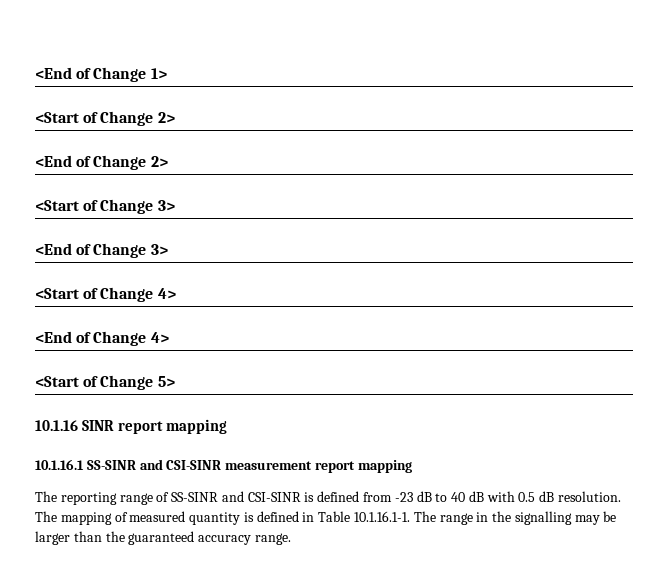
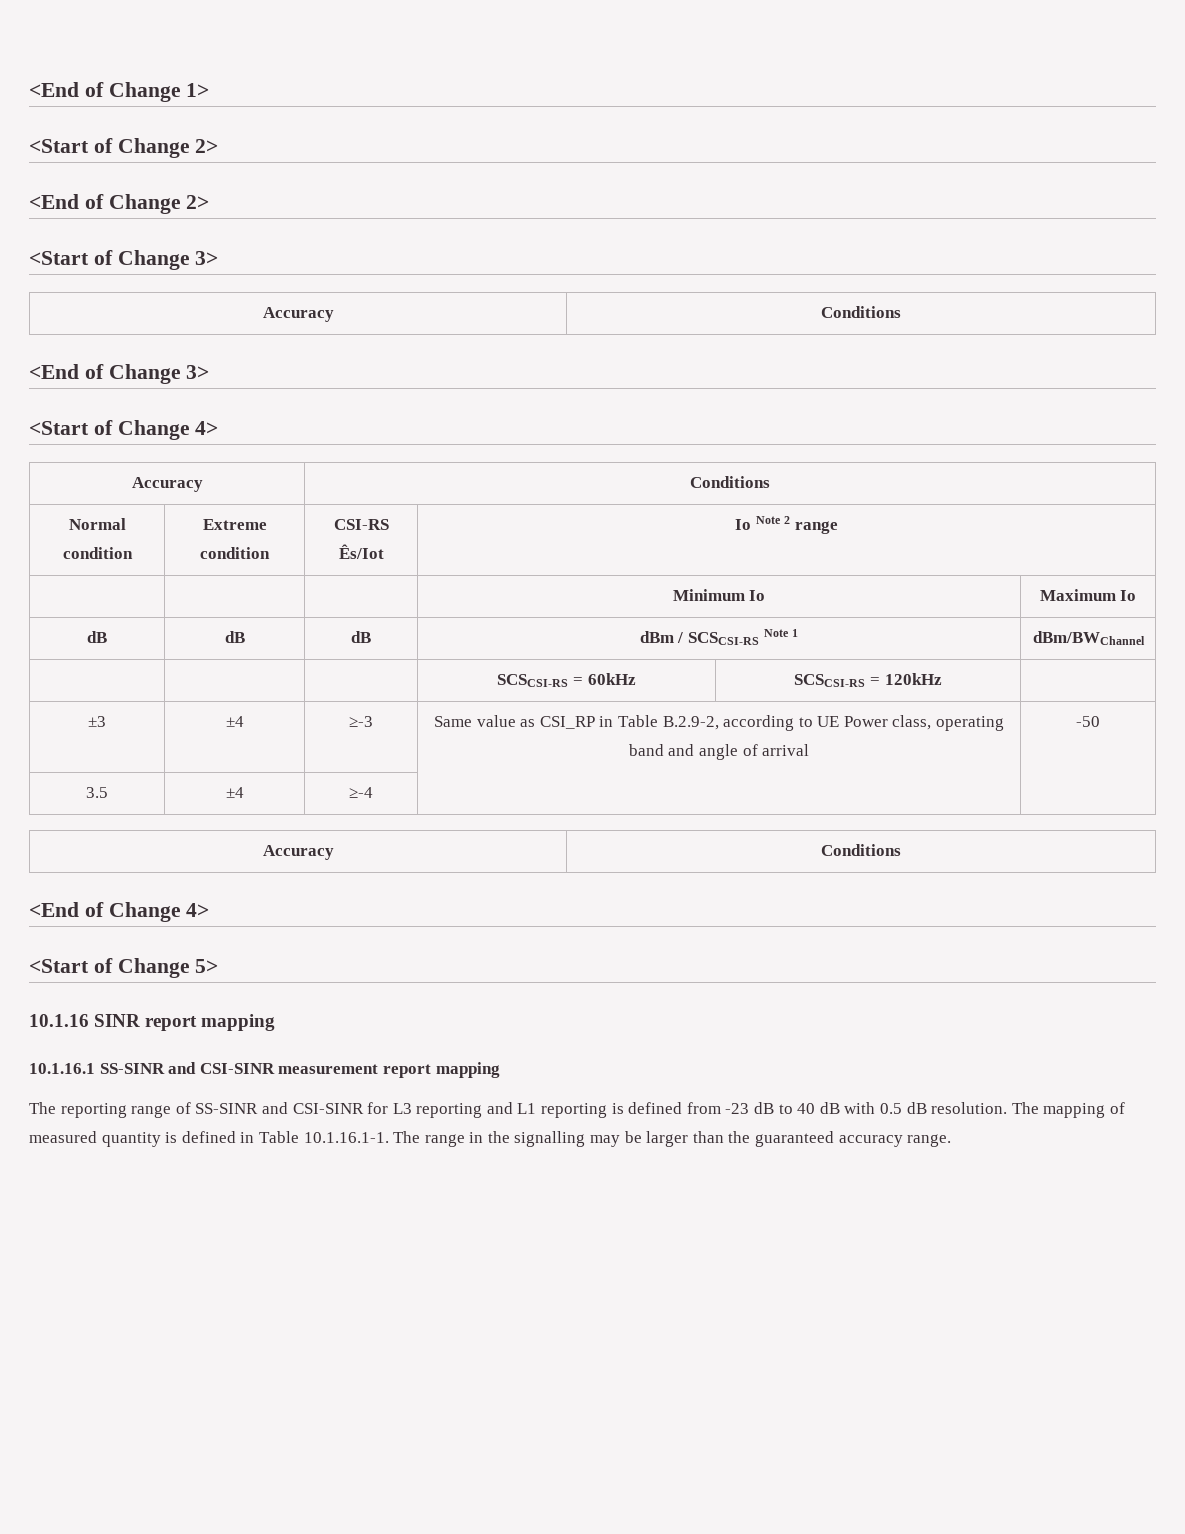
  <Start of Change 3>
+ Accuracy | Conditions
  <Start of Change 4>
+ Accuracy | Conditions
+ Normal condition | Extreme condition | CSI-RS Ês/Iot | Io Note 2 range
+ | | | Minimum Io | Maximum Io
+ dB | dB | dB | dBm / SCSCSI-RS Note 1 | dBm/BWChannel
+ | | | SCSCSI-RS = 60kHz | SCSCSI-RS = 120kHz |
+ ±3 | ±4 | ≥-3 | Same value as CSI_RP in Table B.2.9-2, according to UE Power class, operating band and angle of arrival | -50
+ 3.5 | ±4 | ≥-4 | |
+ Accuracy | Conditions
- The reporting range of SS-SINR and CSI-SINR is defined from -23 dB to 40 dB with 0.5 dB resolution.
+ The reporting range of SS-SINR and CSI-SINR for L3 reporting and L1 reporting is defined from -23 dB to 40 dB with 0.5 dB resolution.

